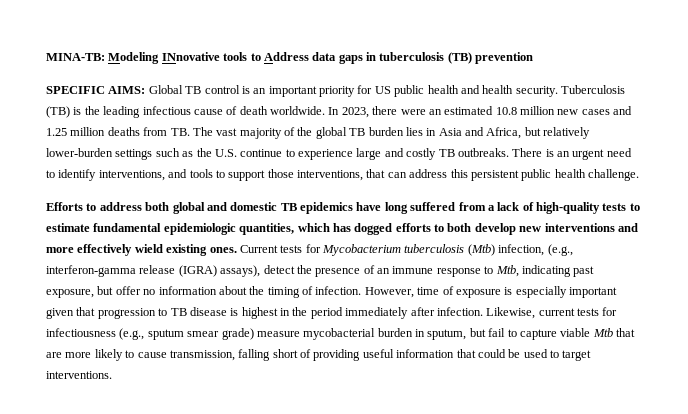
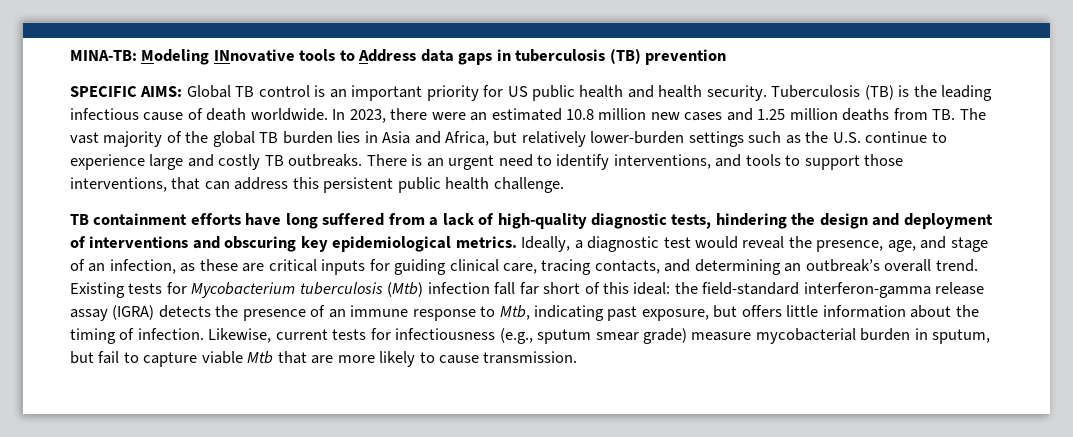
- Efforts to address both global and domestic TB epidemics have long suffered from a lack of high-quality tests to estimate fundamental epidemiologic quantities, which has dogged efforts to both develop new interventions and more effectively wield existing ones. Current tests for Mycobacterium tuberculosis (Mtb) infection, (e.g., interferon-gamma release (IGRA) assays), detect the presence of an immune response to Mtb, indicating past exposure, but offer no information about the timing of infection.
+ TB containment efforts have long suffered from a lack of high-quality diagnostic tests, hindering the design and deployment of interventions and obscuring key epidemiological metrics. Ideally, a diagnostic test would reveal the presence, age, and stage of an infection, as these are critical inputs for guiding clinical care, tracing contacts, and determining an outbreak’s overall trend. Existing tests for Mycobacterium tuberculosis (Mtb) infection fall far short of this ideal: the field-standard interferon-gamma release assay (IGRA) detects the presence of an immune response to Mtb, indicating past exposure, but offers little information about the timing of infection.
- However, time of exposure is especially important given that progression to TB disease is highest in the period immediately after infection.
- Likewise, current tests for infectiousness (e.g., sputum smear grade) measure mycobacterial burden in sputum, but fail to capture viable Mtb that are more likely to cause transmission, falling short of providing useful information that could be used to target interventions.
+ Likewise, current tests for infectiousness (e.g., sputum smear grade) measure mycobacterial burden in sputum, but fail to capture viable Mtb that are more likely to cause transmission.

